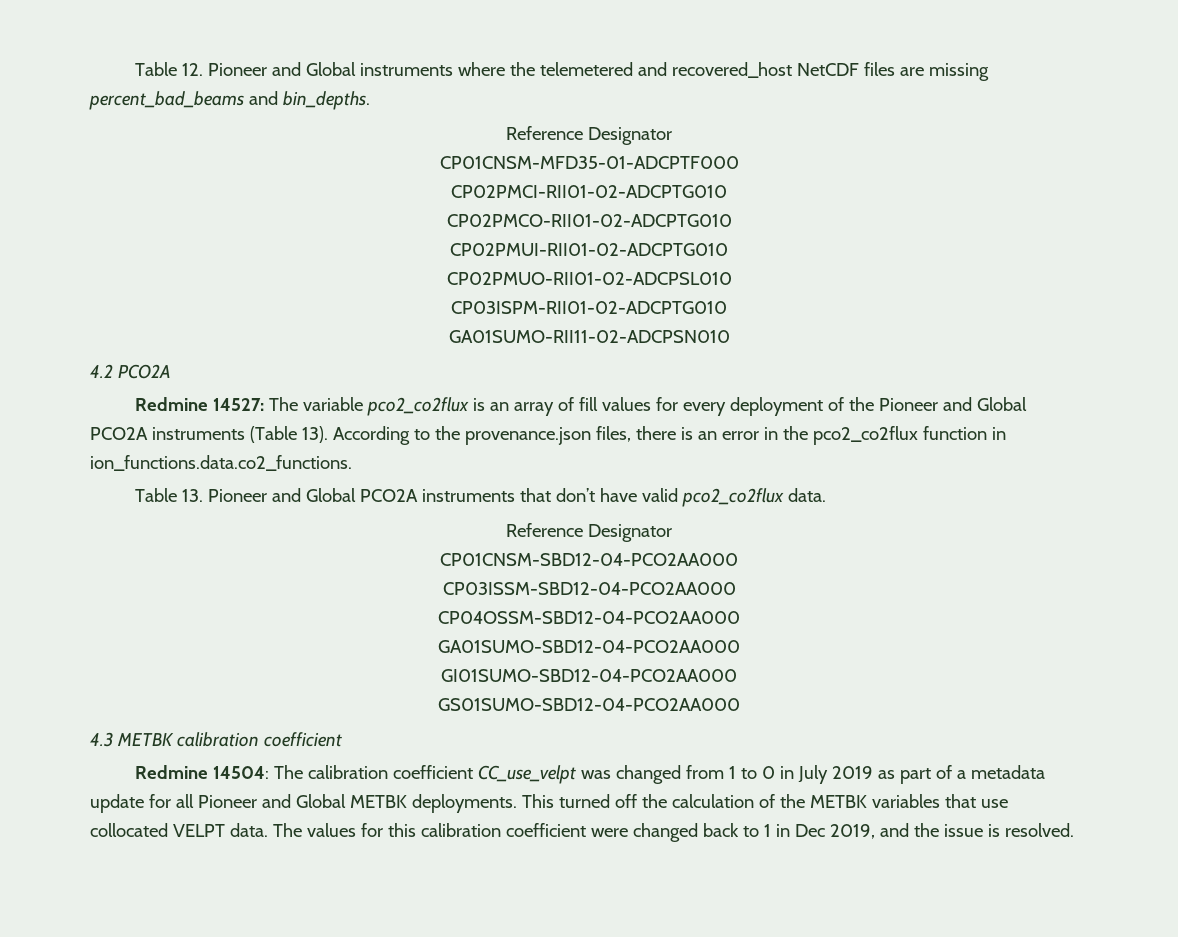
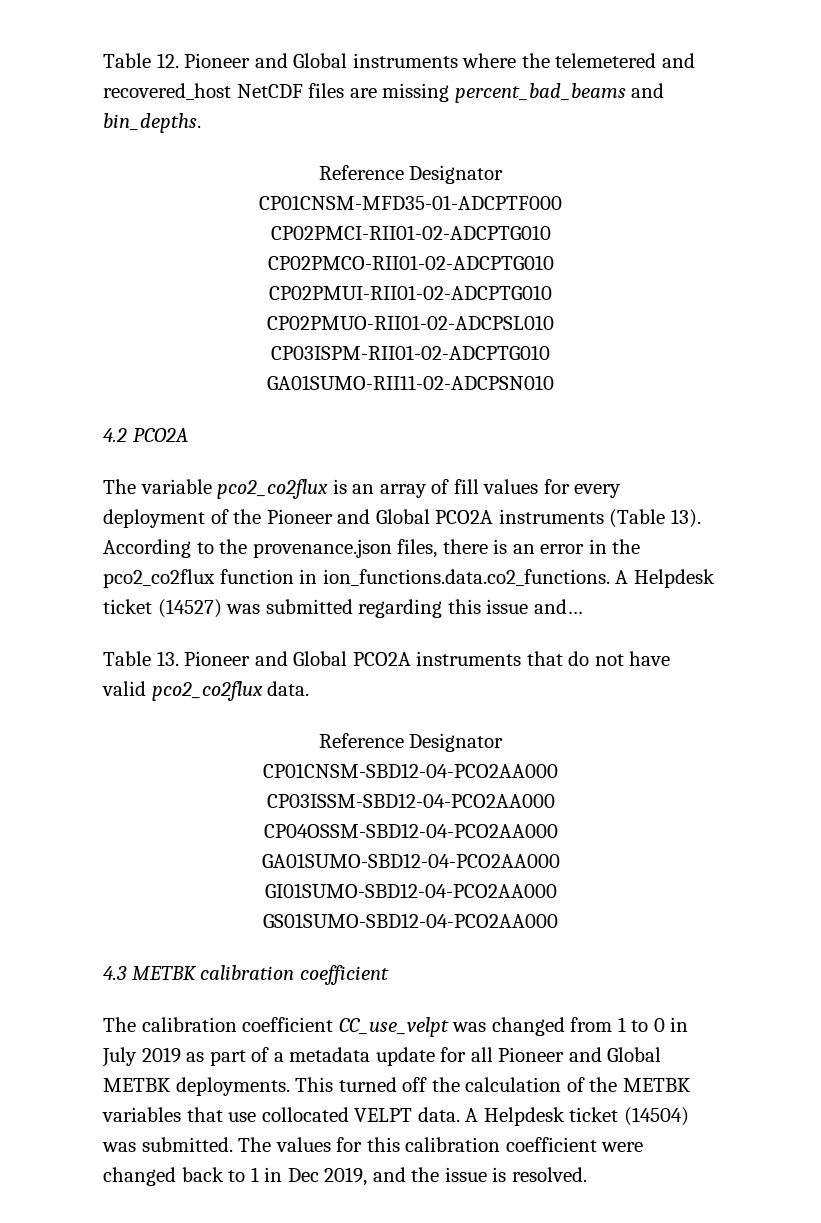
- Redmine 14527: The variable pco2_co2flux is an array of fill values for every deployment of the Pioneer and Global PCO2A instruments (Table 13).
+ The variable pco2_co2flux is an array of fill values for every deployment of the Pioneer and Global PCO2A instruments (Table 13).
- According to the provenance.json files, there is an error in the pco2_co2flux function in ion_functions.data.co2_functions.
+ According to the provenance.json files, there is an error in the pco2_co2flux function in ion_functions.data.co2_functions. A Helpdesk ticket (14527) was submitted regarding this issue and…
- Table 13. Pioneer and Global PCO2A instruments that don’t have valid pco2_co2flux data.
+ Table 13. Pioneer and Global PCO2A instruments that do not have valid pco2_co2flux data.
- Redmine 14504: The calibration coefficient CC_use_velpt was changed from 1 to 0 in July 2019 as part of a metadata update for all Pioneer and Global METBK deployments.
+ The calibration coefficient CC_use_velpt was changed from 1 to 0 in July 2019 as part of a metadata update for all Pioneer and Global METBK deployments.
+ A Helpdesk ticket (14504) was submitted.

